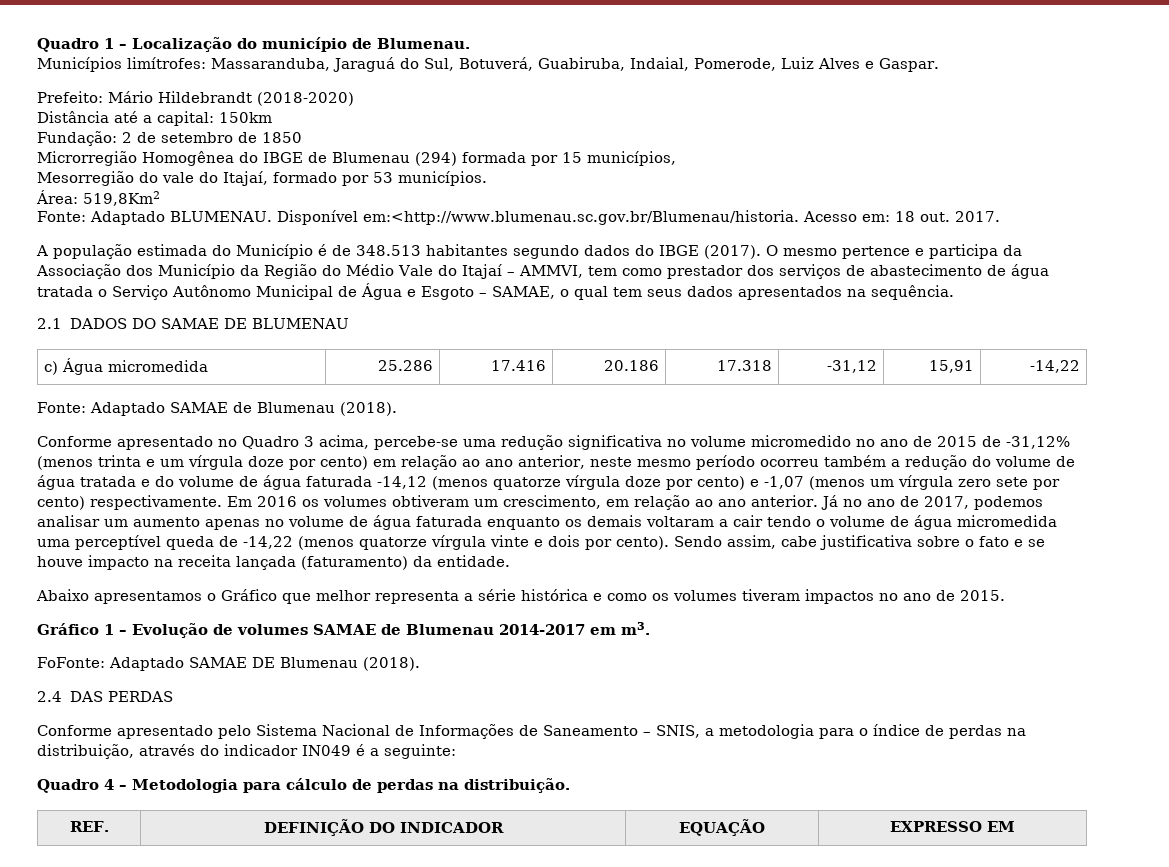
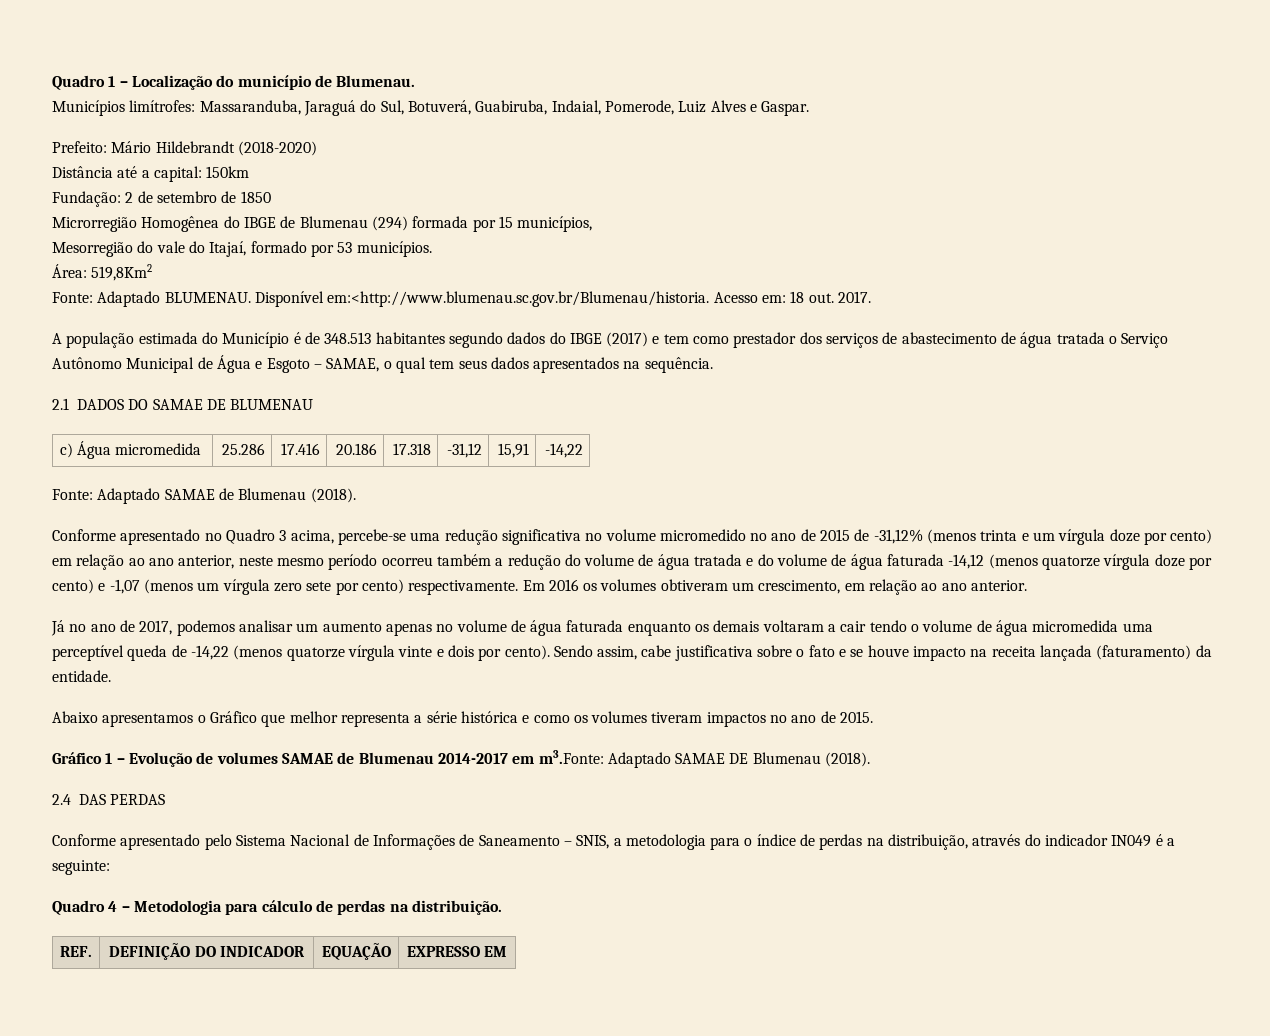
- A população estimada do Município é de 348.513 habitantes segundo dados do IBGE (2017). O mesmo pertence e participa da Associação dos Município da Região do Médio Vale do Itajaí – AMMVI, tem como prestador dos serviços de abastecimento de água tratada o Serviço Autônomo Municipal de Água e Esgoto – SAMAE, o qual tem seus dados apresentados na sequência.
+ A população estimada do Município é de 348.513 habitantes segundo dados do IBGE (2017) e tem como prestador dos serviços de abastecimento de água tratada o Serviço Autônomo Municipal de Água e Esgoto – SAMAE, o qual tem seus dados apresentados na sequência.
- Em 2016 os volumes obtiveram um crescimento, em relação ao ano anterior. Já no ano de 2017, podemos analisar um aumento apenas no volume de água faturada enquanto os demais voltaram a cair tendo o volume de água micromedida uma perceptível queda de -14,22 (menos quatorze vírgula vinte e dois por cento).
+ Em 2016 os volumes obtiveram um crescimento, em relação ao ano anterior.
+ Já no ano de 2017, podemos analisar um aumento apenas no volume de água faturada enquanto os demais voltaram a cair tendo o volume de água micromedida uma perceptível queda de -14,22 (menos quatorze vírgula vinte e dois por cento).
- Gráfico 1 – Evolução de volumes SAMAE de Blumenau 2014-2017 em m3.
- FoFonte: Adaptado SAMAE DE Blumenau (2018).
+ Gráfico 1 – Evolução de volumes SAMAE de Blumenau 2014-2017 em m3.Fonte: Adaptado SAMAE DE Blumenau (2018).

